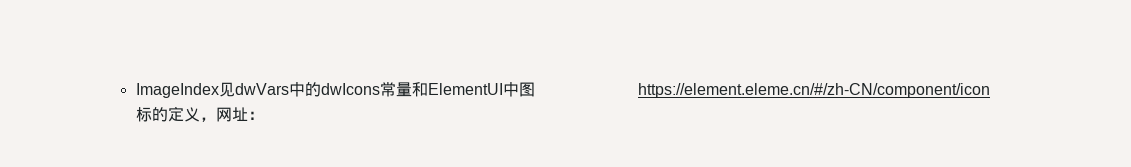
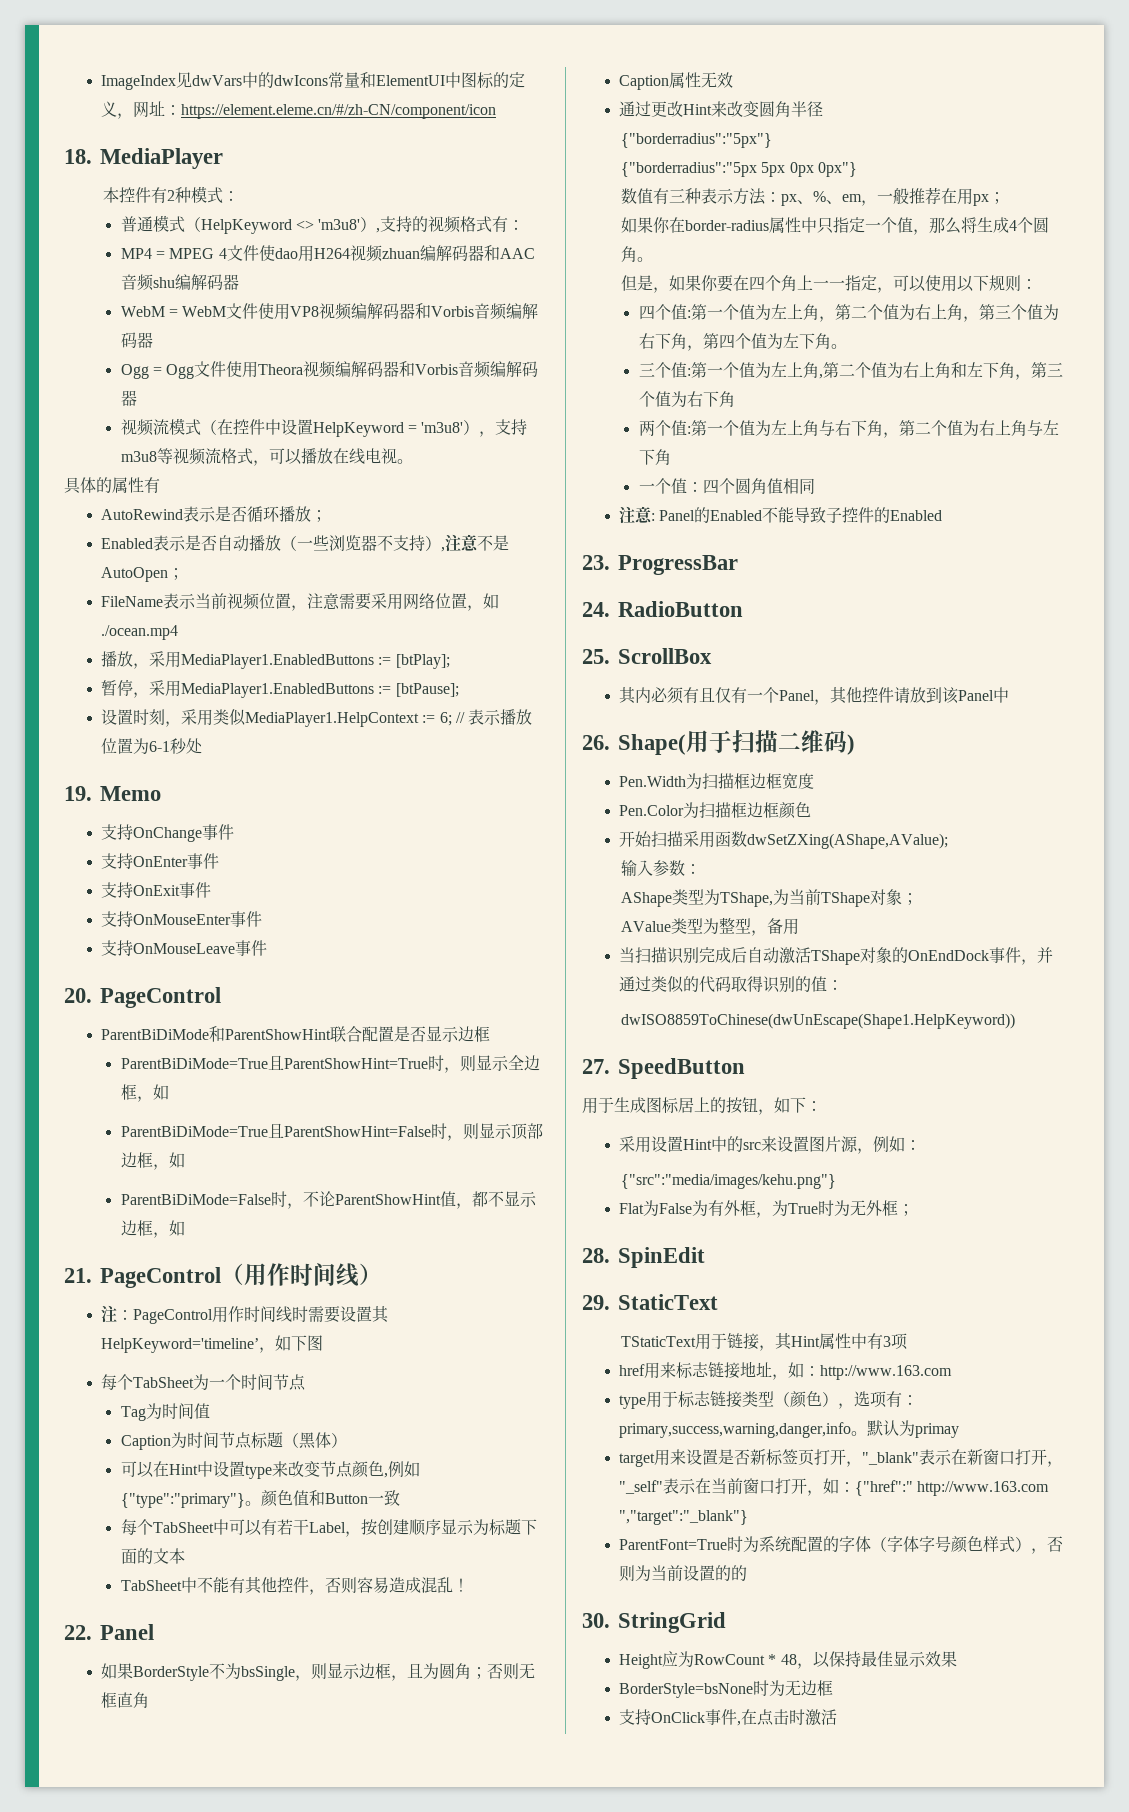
+ 18. MediaPlayer
+ 本控件有2种模式：
+ 普通模式（HelpKeyword <> 'm3u8'）,支持的视频格式有：
+ MP4 = MPEG 4文件使dao用H264视频zhuan编解码器和AAC音频shu编解码器
+ WebM = WebM文件使用VP8视频编解码器和Vorbis音频编解码器
+ Ogg = Ogg文件使用Theora视频编解码器和Vorbis音频编解码器
+ 视频流模式（在控件中设置HelpKeyword = 'm3u8'），支持m3u8等视频流格式，可以播放在线电视。
+ 具体的属性有
+ AutoRewind表示是否循环播放；
+ Enabled表示是否自动播放（一些浏览器不支持）,注意不是AutoOpen；
+ FileName表示当前视频位置，注意需要采用网络位置，如./ocean.mp4
+ 播放，采用MediaPlayer1.EnabledButtons := [btPlay];
+ 暂停，采用MediaPlayer1.EnabledButtons := [btPause];
+ 设置时刻，采用类似MediaPlayer1.HelpContext := 6; // 表示播放位置为6-1秒处
+ 19. Memo
+ 支持OnChange事件
+ 支持OnEnter事件
+ 支持OnExit事件
+ 支持OnMouseEnter事件
+ 支持OnMouseLeave事件
+ 20. PageControl
+ ParentBiDiMode和ParentShowHint联合配置是否显示边框
+ ParentBiDiMode=True且ParentShowHint=True时，则显示全边框，如
+ ParentBiDiMode=True且ParentShowHint=False时，则显示顶部边框，如
+ ParentBiDiMode=False时，不论ParentShowHint值，都不显示边框，如
+ 21. PageControl（用作时间线）
+ 注：PageControl用作时间线时需要设置其HelpKeyword='timeline’，如下图
+ 每个TabSheet为一个时间节点
+ Tag为时间值
+ Caption为时间节点标题（黑体）
+ 可以在Hint中设置type来改变节点颜色,例如{"type":"primary"}。颜色值和Button一致
+ 每个TabSheet中可以有若干Label，按创建顺序显示为标题下面的文本
+ TabSheet中不能有其他控件，否则容易造成混乱！
+ 22. Panel
+ 如果BorderStyle不为bsSingle，则显示边框，且为圆角；否则无框直角
+ Caption属性无效
+ 通过更改Hint来改变圆角半径
+ {"borderradius":"5px"}
+ {"borderradius":"5px 5px 0px 0px"}
+ 数值有三种表示方法：px、%、em，一般推荐在用px；
+ 如果你在border-radius属性中只指定一个值，那么将生成4个圆角。
+ 但是，如果你要在四个角上一一指定，可以使用以下规则：
+ 四个值:第一个值为左上角，第二个值为右上角，第三个值为右下角，第四个值为左下角。
+ 三个值:第一个值为左上角,第二个值为右上角和左下角，第三个值为右下角
+ 两个值:第一个值为左上角与右下角，第二个值为右上角与左下角
+ 一个值：四个圆角值相同
+ 注意: Panel的Enabled不能导致子控件的Enabled
+ 23. ProgressBar
+ 24. RadioButton
+ 25. ScrollBox
+ 其内必须有且仅有一个Panel，其他控件请放到该Panel中
+ 26. Shape(用于扫描二维码)
+ Pen.Width为扫描框边框宽度
+ Pen.Color为扫描框边框颜色
+ 开始扫描采用函数dwSetZXing(AShape,AValue);
+ 输入参数：
+ AShape类型为TShape,为当前TShape对象；
+ AValue类型为整型，备用
+ 当扫描识别完成后自动激活TShape对象的OnEndDock事件，并通过类似的代码取得识别的值：
+ dwISO8859ToChinese(dwUnEscape(Shape1.HelpKeyword))
+ 27. SpeedButton
+ 用于生成图标居上的按钮，如下：
+ 采用设置Hint中的src来设置图片源，例如：
+ {"src":"media/images/kehu.png"}
+ Flat为False为有外框，为True时为无外框；
+ 28. SpinEdit
+ 29. StaticText
+ TStaticText用于链接，其Hint属性中有3项
+ href用来标志链接地址，如：http://www.163.com
+ type用于标志链接类型（颜色），选项有：primary,success,warning,danger,info。默认为primay
+ target用来设置是否新标签页打开，"_blank"表示在新窗口打开，"_self"表示在当前窗口打开，如：{"href":" http://www.163.com ","target":"_blank"}
+ ParentFont=True时为系统配置的字体（字体字号颜色样式），否则为当前设置的的
+ 30. StringGrid
+ Height应为RowCount * 48，以保持最佳显示效果
+ BorderStyle=bsNone时为无边框
+ 支持OnClick事件,在点击时激活

